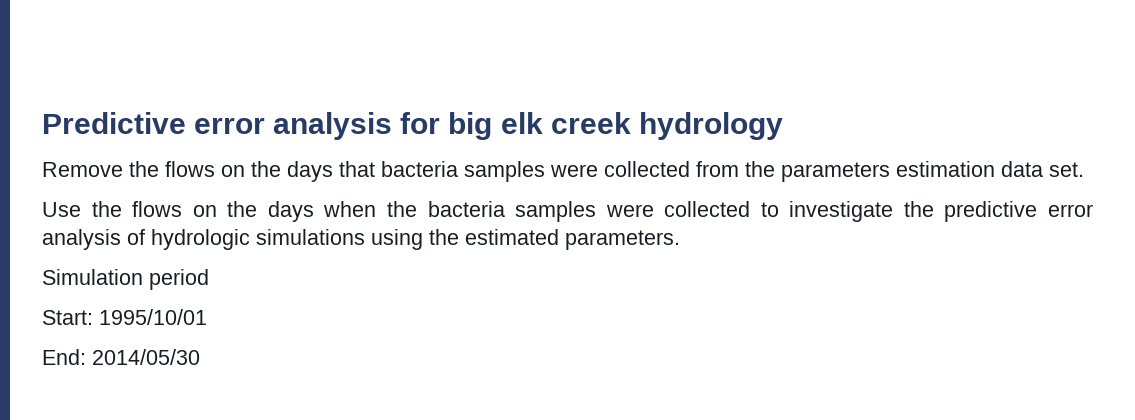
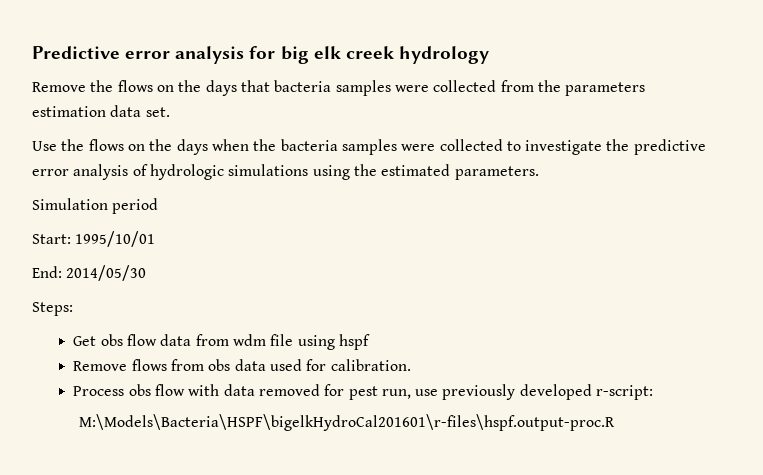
+ Steps:
+ Get obs flow data from wdm file using hspf
+ Remove flows from obs data used for calibration.
+ Process obs flow with data removed for pest run, use previously developed r-script:
+ M:\Models\Bacteria\HSPF\bigelkHydroCal201601\r-files\hspf.output-proc.R

